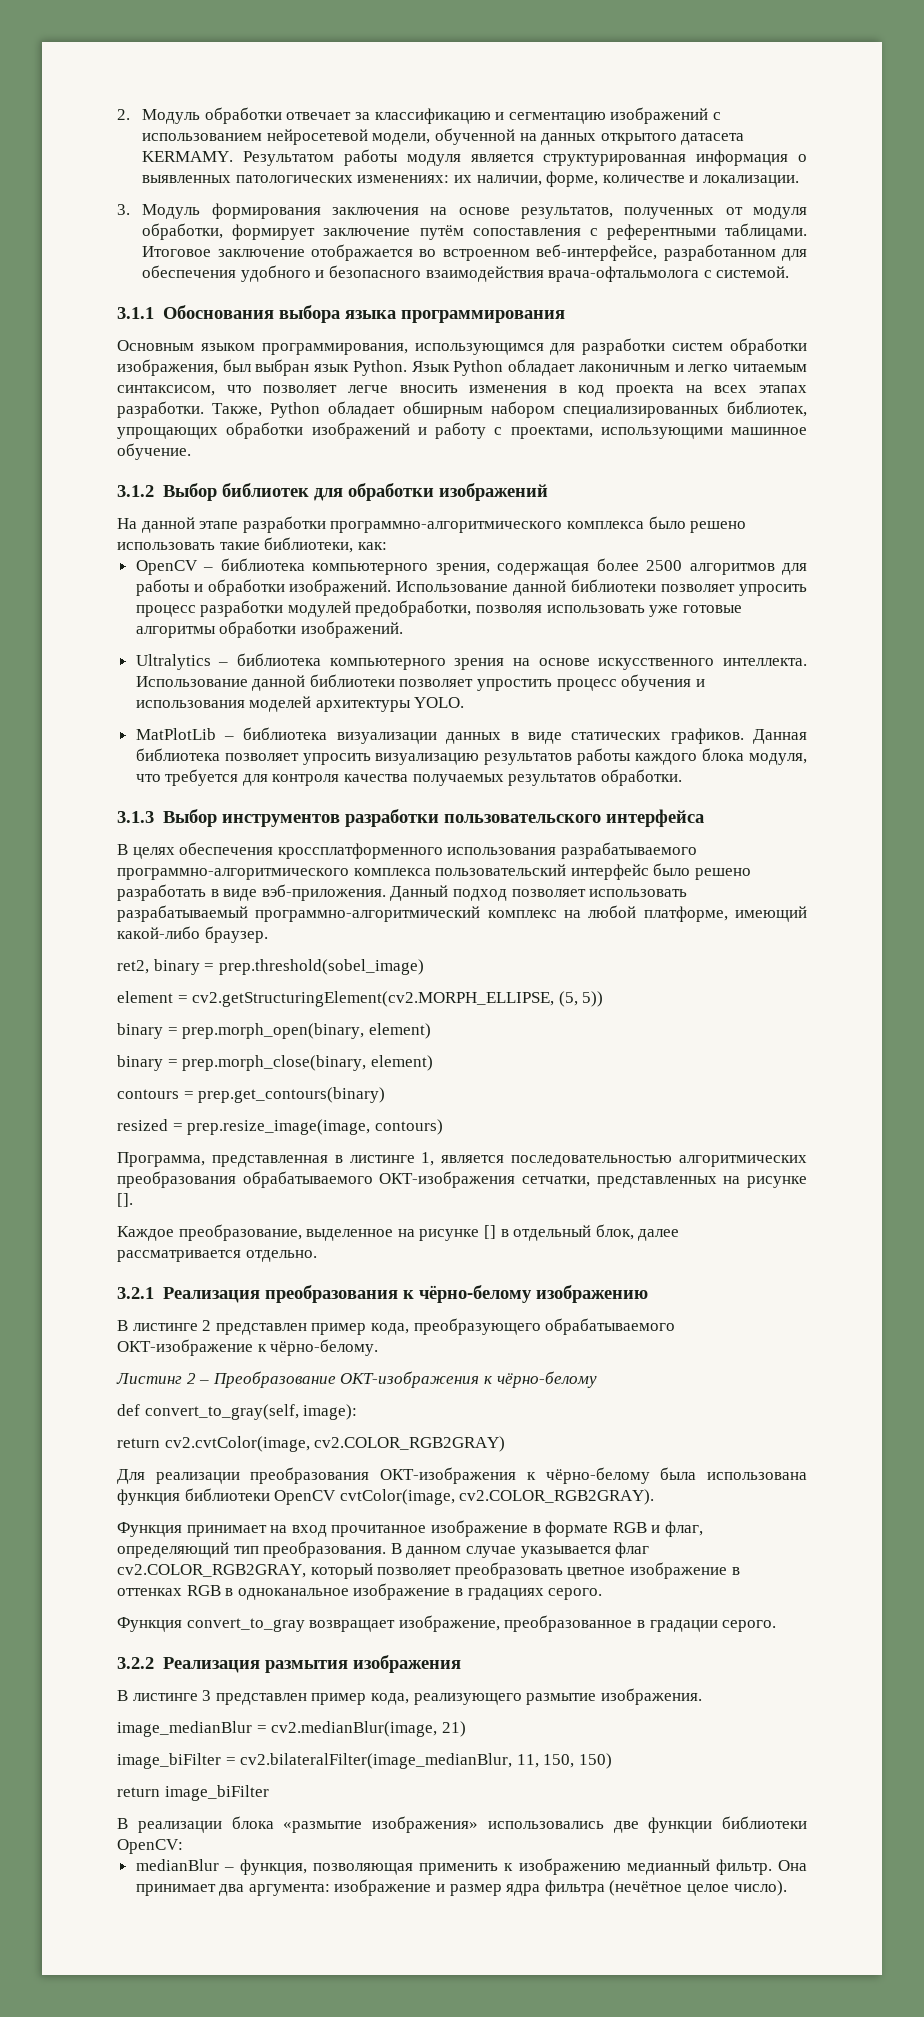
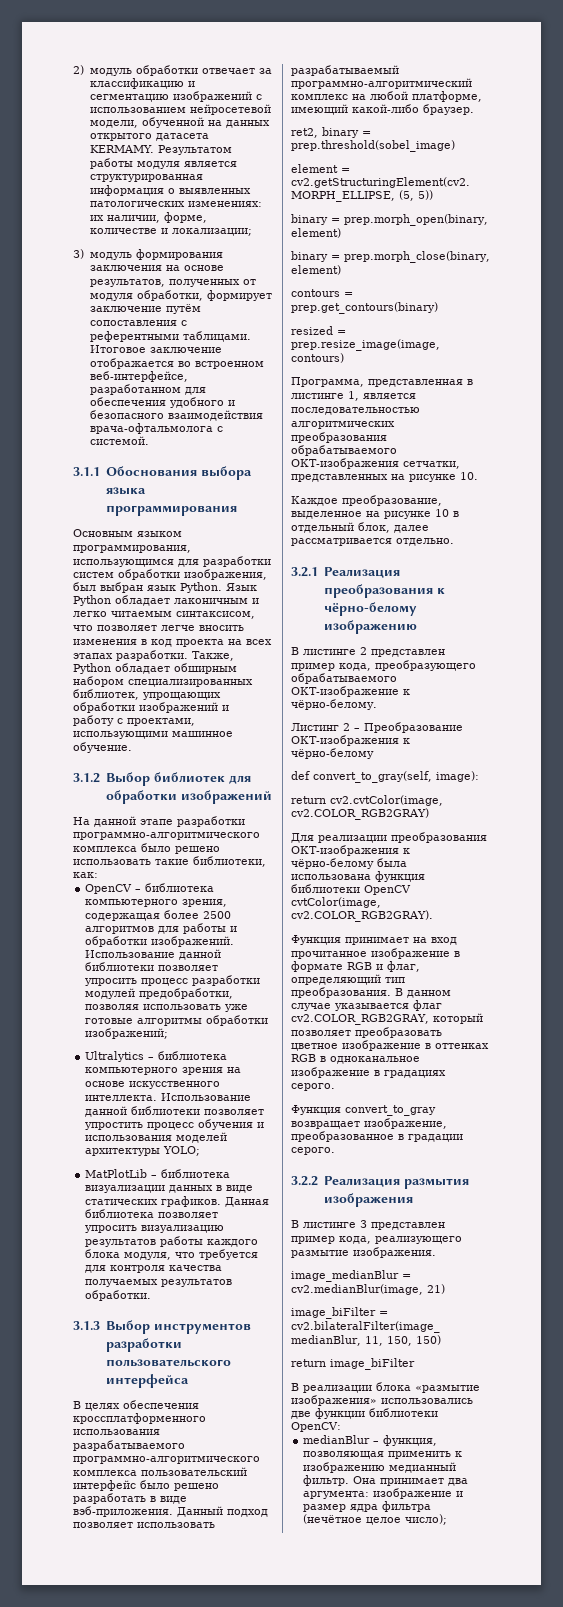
- 2. Модуль обработки отвечает за классификацию и сегментацию изображений с использованием нейросетевой модели, обученной на данных открытого датасета KERMAMY.
+ 2) модуль обработки отвечает за классификацию и сегментацию изображений с использованием нейросетевой модели, обученной на данных открытого датасета KERMAMY.
- Результатом работы модуля является структурированная информация о выявленных патологических изменениях: их наличии, форме, количестве и локализации.
- 3. Модуль формирования заключения на основе результатов, полученных от модуля обработки, формирует заключение путём сопоставления с референтными таблицами.
+ Результатом работы модуля является структурированная информация о выявленных патологических изменениях: их наличии, форме, количестве и локализации;
+ 3) модуль формирования заключения на основе результатов, полученных от модуля обработки, формирует заключение путём сопоставления с референтными таблицами.
- Использование данной библиотеки позволяет упросить процесс разработки модулей предобработки, позволяя использовать уже готовые алгоритмы обработки изображений.
+ Использование данной библиотеки позволяет упросить процесс разработки модулей предобработки, позволяя использовать уже готовые алгоритмы обработки изображений;
- Использование данной библиотеки позволяет упростить процесс обучения и использования моделей архитектуры YOLO.
+ Использование данной библиотеки позволяет упростить процесс обучения и использования моделей архитектуры YOLO;
- Программа, представленная в листинге 1, является последовательностью алгоритмических преобразования обрабатываемого ОКТ-изображения сетчатки, представленных на рисунке [].
+ Программа, представленная в листинге 1, является последовательностью алгоритмических преобразования обрабатываемого ОКТ-изображения сетчатки, представленных на рисунке 10.
- Каждое преобразование, выделенное на рисунке [] в отдельный блок, далее рассматривается отдельно.
+ Каждое преобразование, выделенное на рисунке 10 в отдельный блок, далее рассматривается отдельно.
- Она принимает два аргумента: изображение и размер ядра фильтра (нечётное целое число).
+ Она принимает два аргумента: изображение и размер ядра фильтра (нечётное целое число);

